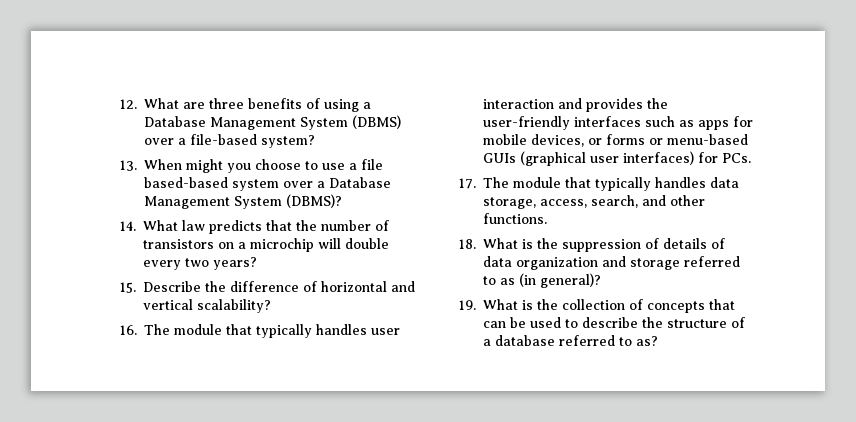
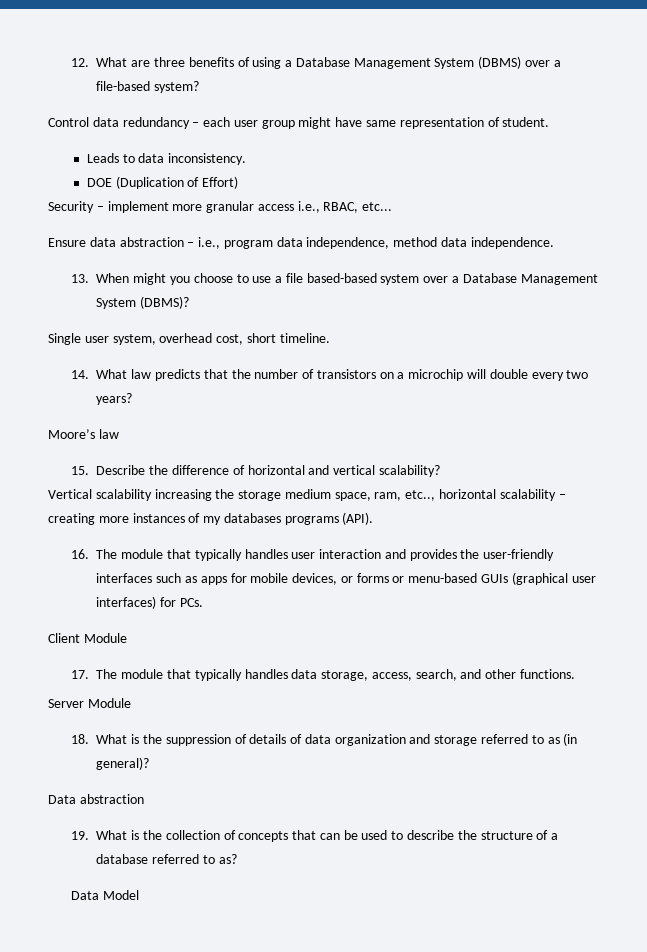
+ Control data redundancy – each user group might have same representation of student.
+ Leads to data inconsistency.
+ DOE (Duplication of Effort)
+ Security – implement more granular access i.e., RBAC, etc...
+ Ensure data abstraction – i.e., program data independence, method data independence.
+ Single user system, overhead cost, short timeline.
+ Moore’s law
+ Vertical scalability increasing the storage medium space, ram, etc.., horizontal scalability – creating more instances of my databases programs (API).
+ Client Module
+ Server Module
+ Data abstraction
+ Data Model

